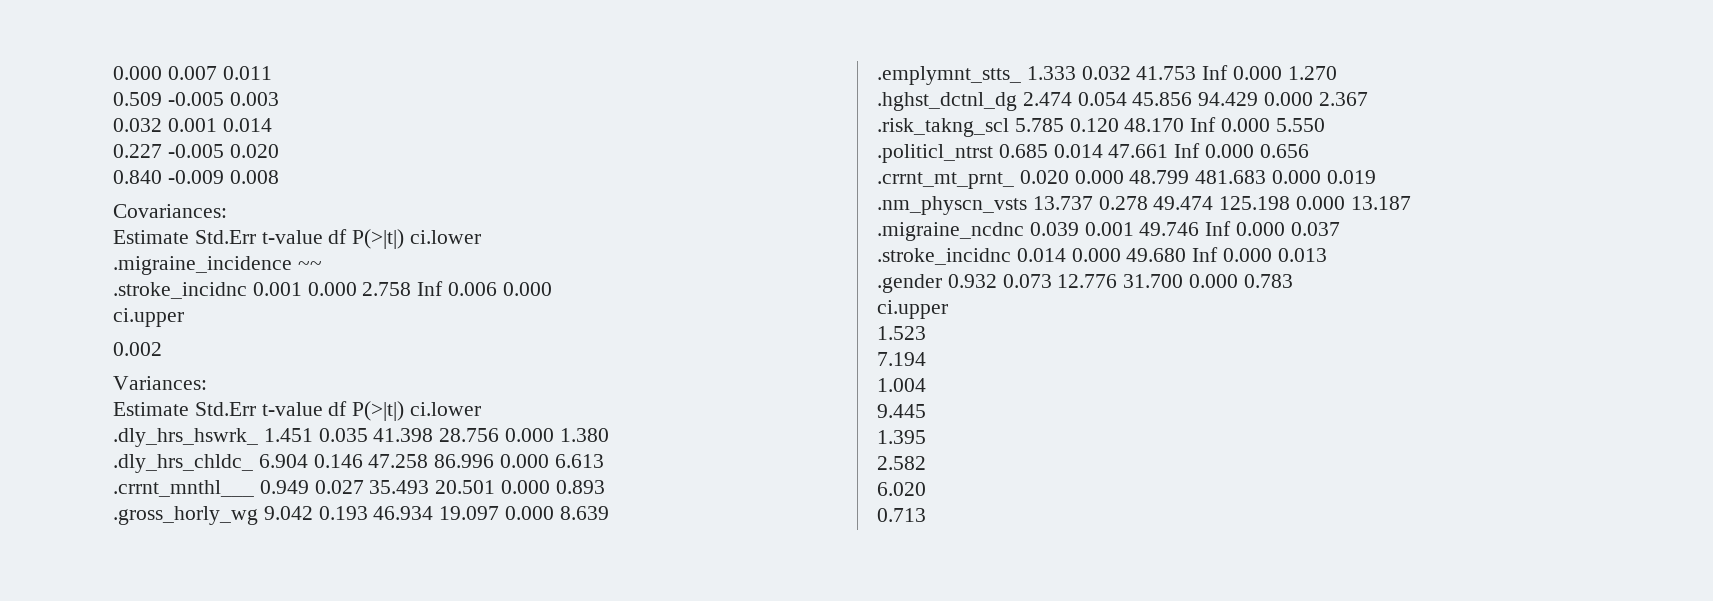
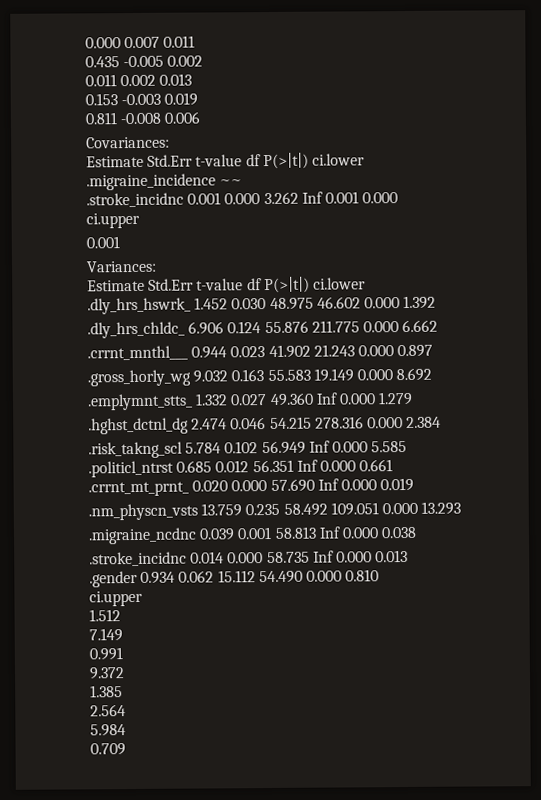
- 0.509 -0.005 0.003
- 0.032 0.001 0.014
- 0.227 -0.005 0.020
- 0.840 -0.009 0.008
+ 0.435 -0.005 0.002
+ 0.011 0.002 0.013
+ 0.153 -0.003 0.019
+ 0.811 -0.008 0.006
- .stroke_incidnc 0.001 0.000 2.758 Inf 0.006 0.000
+ .stroke_incidnc 0.001 0.000 3.262 Inf 0.001 0.000
  ci.upper
- 0.002
+ 0.001
- .dly_hrs_hswrk_ 1.451 0.035 41.398 28.756 0.000 1.380
- .dly_hrs_chldc_ 6.904 0.146 47.258 86.996 0.000 6.613
- .crrnt_mnthl___ 0.949 0.027 35.493 20.501 0.000 0.893
- .gross_horly_wg 9.042 0.193 46.934 19.097 0.000 8.639
- .emplymnt_stts_ 1.333 0.032 41.753 Inf 0.000 1.270
+ .dly_hrs_hswrk_ 1.452 0.030 48.975 46.602 0.000 1.392
+ .dly_hrs_chldc_ 6.906 0.124 55.876 211.775 0.000 6.662
+ .crrnt_mnthl___ 0.944 0.023 41.902 21.243 0.000 0.897
+ .gross_horly_wg 9.032 0.163 55.583 19.149 0.000 8.692
+ .emplymnt_stts_ 1.332 0.027 49.360 Inf 0.000 1.279
- .hghst_dctnl_dg 2.474 0.054 45.856 94.429 0.000 2.367
- .risk_takng_scl 5.785 0.120 48.170 Inf 0.000 5.550
+ .hghst_dctnl_dg 2.474 0.046 54.215 278.316 0.000 2.384
+ .risk_takng_scl 5.784 0.102 56.949 Inf 0.000 5.585
- .politicl_ntrst 0.685 0.014 47.661 Inf 0.000 0.656
+ .politicl_ntrst 0.685 0.012 56.351 Inf 0.000 0.661
- .crrnt_mt_prnt_ 0.020 0.000 48.799 481.683 0.000 0.019
+ .crrnt_mt_prnt_ 0.020 0.000 57.690 Inf 0.000 0.019
- .nm_physcn_vsts 13.737 0.278 49.474 125.198 0.000 13.187
+ .nm_physcn_vsts 13.759 0.235 58.492 109.051 0.000 13.293
- .migraine_ncdnc 0.039 0.001 49.746 Inf 0.000 0.037
+ .migraine_ncdnc 0.039 0.001 58.813 Inf 0.000 0.038
- .stroke_incidnc 0.014 0.000 49.680 Inf 0.000 0.013
+ .stroke_incidnc 0.014 0.000 58.735 Inf 0.000 0.013
- .gender 0.932 0.073 12.776 31.700 0.000 0.783
+ .gender 0.934 0.062 15.112 54.490 0.000 0.810
  ci.upper
- 1.523
- 7.194
- 1.004
- 9.445
- 1.395
- 2.582
- 6.020
- 0.713
+ 1.512
+ 7.149
+ 0.991
+ 9.372
+ 1.385
+ 2.564
+ 5.984
+ 0.709

